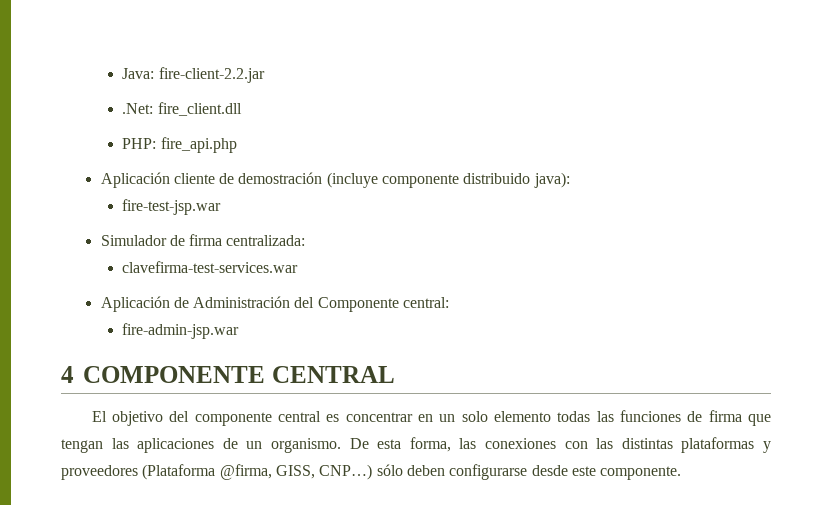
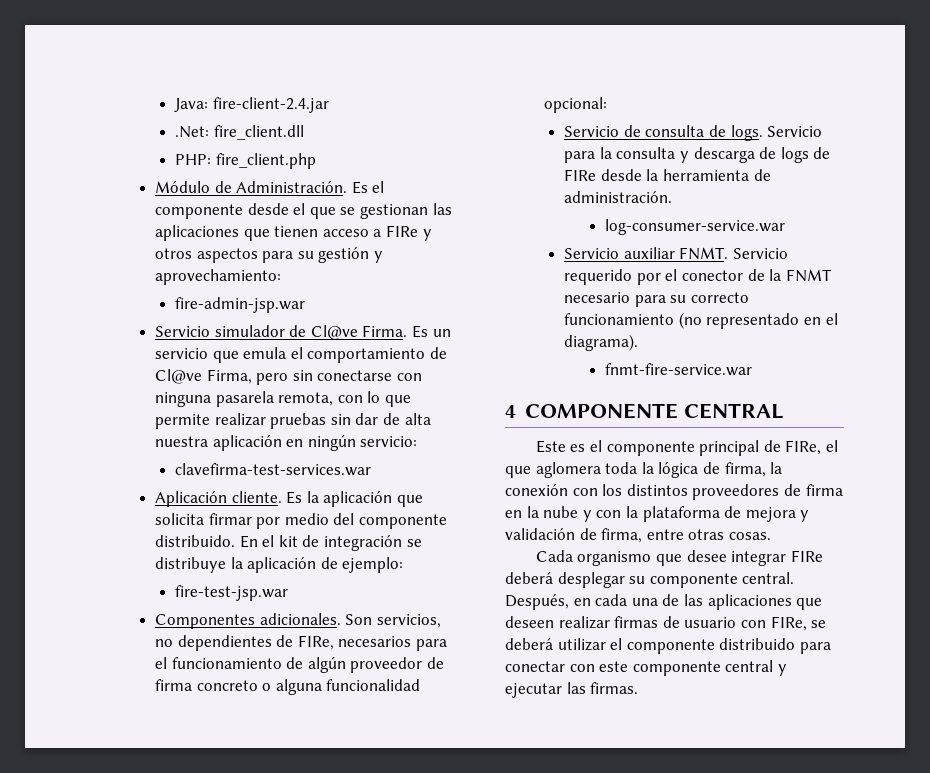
- Java: fire-client-2.2.jar
+ Java: fire-client-2.4.jar
- PHP: fire_api.php
- Aplicación cliente de demostración (incluye componente distribuido java):
+ PHP: fire_client.php
+ Módulo de Administración. Es el componente desde el que se gestionan las aplicaciones que tienen acceso a FIRe y otros aspectos para su gestión y aprovechamiento:
+ fire-admin-jsp.war
+ Servicio simulador de Cl@ve Firma. Es un servicio que emula el comportamiento de Cl@ve Firma, pero sin conectarse con ninguna pasarela remota, con lo que permite realizar pruebas sin dar de alta nuestra aplicación en ningún servicio:
+ clavefirma-test-services.war
+ Aplicación cliente. Es la aplicación que solicita firmar por medio del componente distribuido. En el kit de integración se distribuye la aplicación de ejemplo:
  fire-test-jsp.war
- Simulador de firma centralizada:
- clavefirma-test-services.war
- Aplicación de Administración del Componente central:
- fire-admin-jsp.war
+ Componentes adicionales. Son servicios, no dependientes de FIRe, necesarios para el funcionamiento de algún proveedor de firma concreto o alguna funcionalidad opcional:
+ Servicio de consulta de logs. Servicio para la consulta y descarga de logs de FIRe desde la herramienta de administración.
+ log-consumer-service.war
+ Servicio auxiliar FNMT. Servicio requerido por el conector de la FNMT necesario para su correcto funcionamiento (no representado en el diagrama).
+ fnmt-fire-service.war
  4 COMPONENTE CENTRAL
- El objetivo del componente central es concentrar en un solo elemento todas las funciones de firma que tengan las aplicaciones de un organismo. De esta forma, las conexiones con las distintas plataformas y proveedores (Plataforma @firma, GISS, CNP…) sólo deben configurarse desde este componente.
+ Este es el componente principal de FIRe, el que aglomera toda la lógica de firma, la conexión con los distintos proveedores de firma en la nube y con la plataforma de mejora y validación de firma, entre otras cosas.
+ Cada organismo que desee integrar FIRe deberá desplegar su componente central. Después, en cada una de las aplicaciones que deseen realizar firmas de usuario con FIRe, se deberá utilizar el componente distribuido para conectar con este componente central y ejecutar las firmas.

